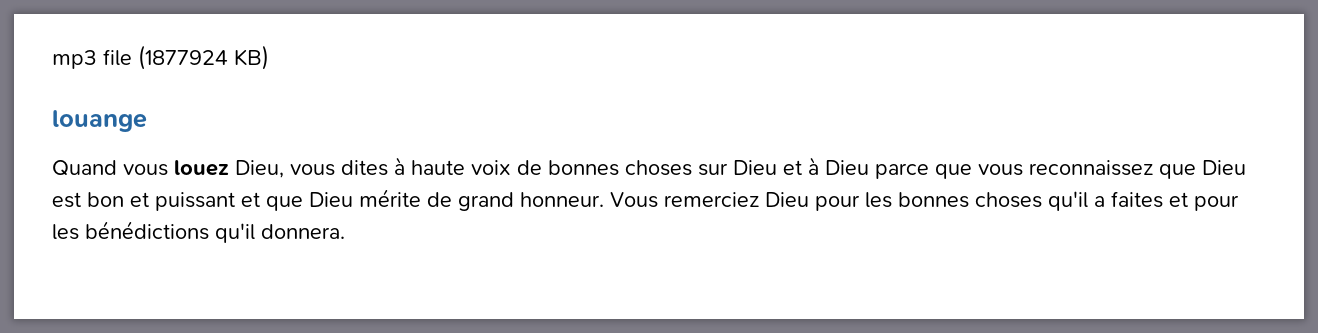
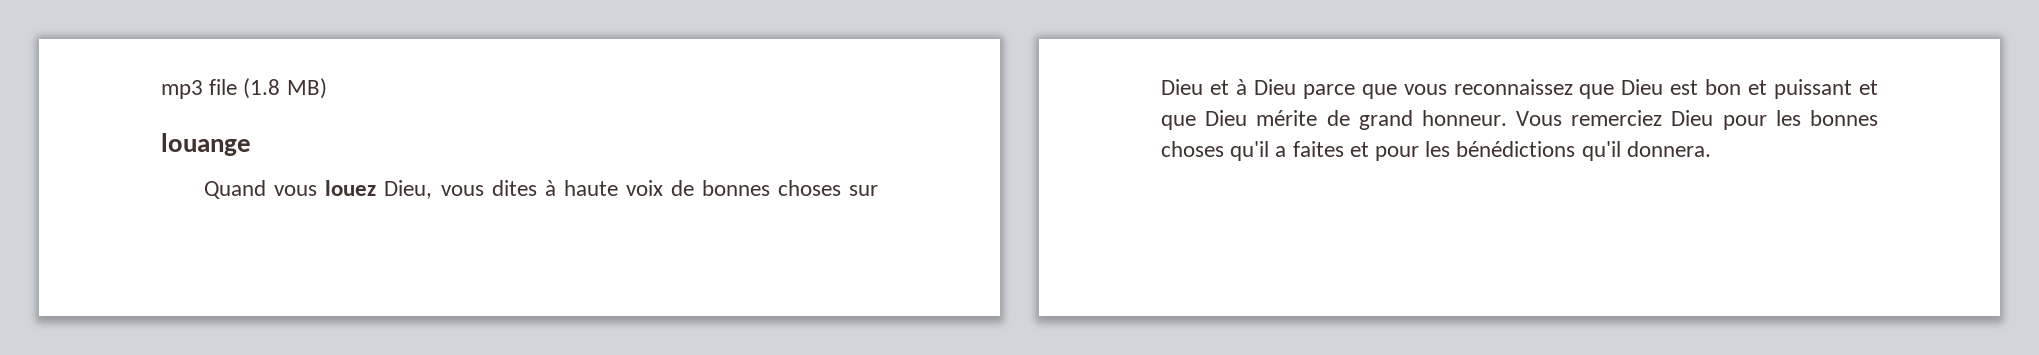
- mp3 file (1877924 KB)
+ mp3 file (1.8 MB)

